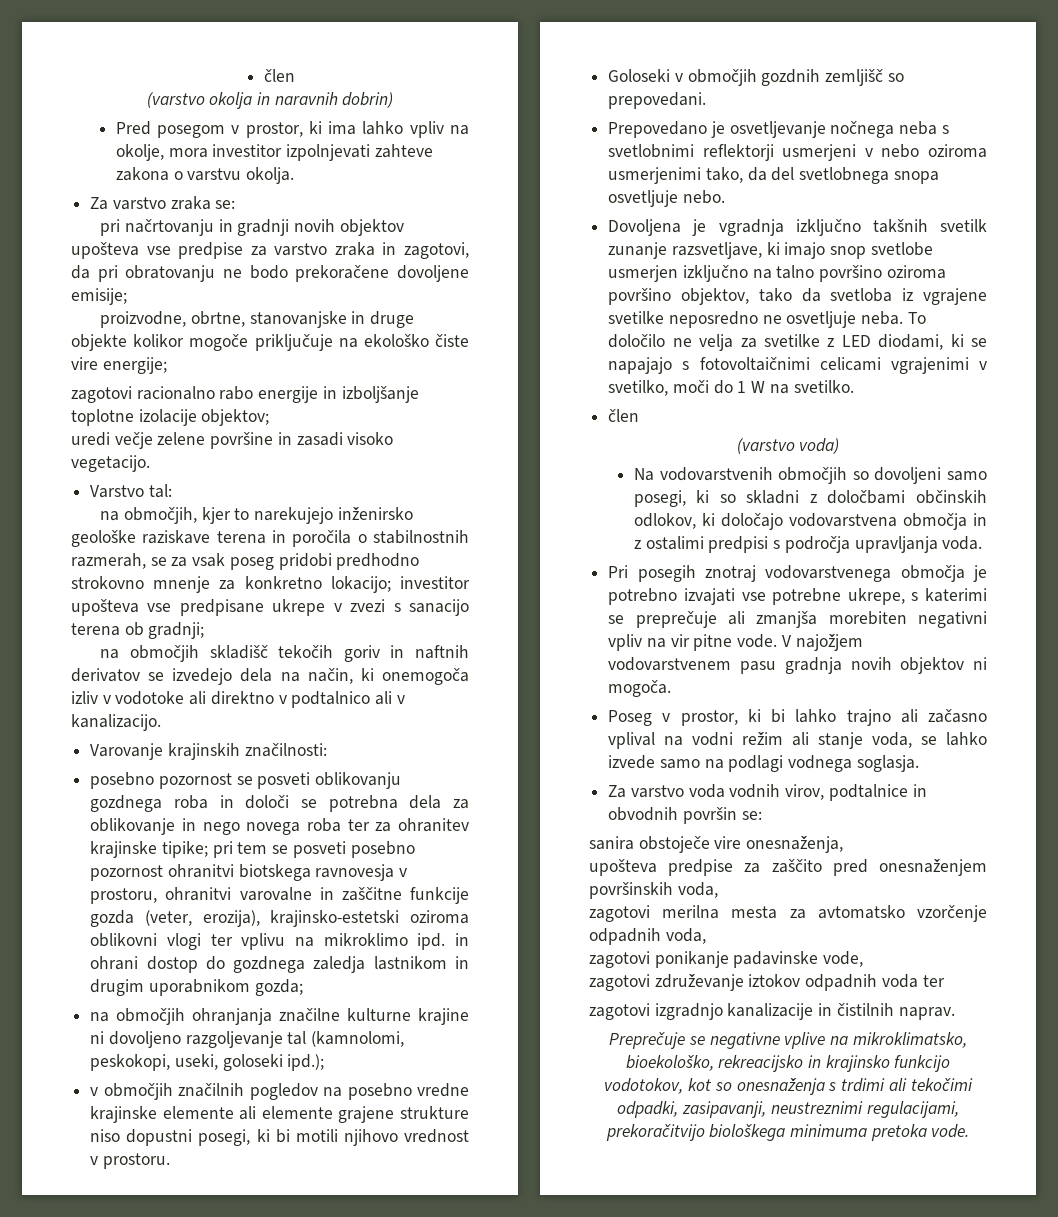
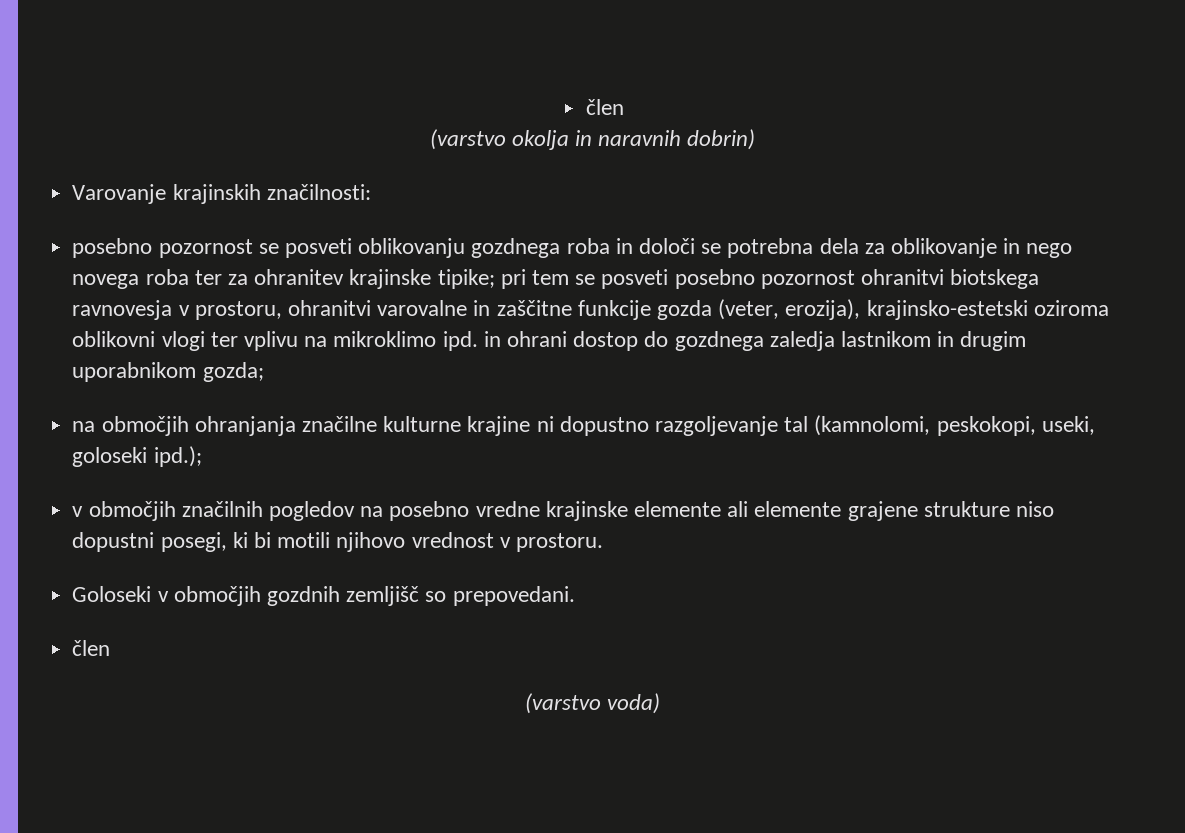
- Pred posegom v prostor, ki ima lahko vpliv na okolje, mora investitor izpolnjevati zahteve zakona o varstvu okolja.
- Za varstvo zraka se:
- pri načrtovanju in gradnji novih objektov upošteva vse predpise za varstvo zraka in zagotovi, da pri obratovanju ne bodo prekoračene dovoljene emisije;
- proizvodne, obrtne, stanovanjske in druge objekte kolikor mogoče priključuje na ekološko čiste vire energije;
- zagotovi racionalno rabo energije in izboljšanje toplotne izolacije objektov;
- uredi večje zelene površine in zasadi visoko vegetacijo.
- Varstvo tal:
- na območjih, kjer to narekujejo inženirsko geološke raziskave terena in poročila o stabilnostnih razmerah, se za vsak poseg pridobi predhodno strokovno mnenje za konkretno lokacijo; investitor upošteva vse predpisane ukrepe v zvezi s sanacijo terena ob gradnji;
- na območjih skladišč tekočih goriv in naftnih derivatov se izvedejo dela na način, ki onemogoča izliv v vodotoke ali direktno v podtalnico ali v kanalizacijo.
- na območjih ohranjanja značilne kulturne krajine ni dovoljeno razgoljevanje tal (kamnolomi, peskokopi, useki, goloseki ipd.);
+ na območjih ohranjanja značilne kulturne krajine ni dopustno razgoljevanje tal (kamnolomi, peskokopi, useki, goloseki ipd.);
  Goloseki v območjih gozdnih zemljišč so prepovedani.
- Prepovedano je osvetljevanje nočnega neba s svetlobnimi reflektorji usmerjeni v nebo oziroma usmerjenimi tako, da del svetlobnega snopa osvetljuje nebo.
- Dovoljena je vgradnja izključno takšnih svetilk zunanje razsvetljave, ki imajo snop svetlobe usmerjen izključno na talno površino oziroma površino objektov, tako da svetloba iz vgrajene svetilke neposredno ne osvetljuje neba. To določilo ne velja za svetilke z LED diodami, ki se napajajo s fotovoltaičnimi celicami vgrajenimi v svetilko, moči do 1 W na svetilko.
  člen
  (varstvo voda)
- Na vodovarstvenih območjih so dovoljeni samo posegi, ki so skladni z določbami občinskih odlokov, ki določajo vodovarstvena območja in z ostalimi predpisi s področja upravljanja voda.
- Pri posegih znotraj vodovarstvenega območja je potrebno izvajati vse potrebne ukrepe, s katerimi se preprečuje ali zmanjša morebiten negativni vpliv na vir pitne vode. V najožjem vodovarstvenem pasu gradnja novih objektov ni mogoča.
- Poseg v prostor, ki bi lahko trajno ali začasno vplival na vodni režim ali stanje voda, se lahko izvede samo na podlagi vodnega soglasja.
- Za varstvo voda vodnih virov, podtalnice in obvodnih površin se:
- sanira obstoječe vire onesnaženja,
- upošteva predpise za zaščito pred onesnaženjem površinskih voda,
- zagotovi merilna mesta za avtomatsko vzorčenje odpadnih voda,
- zagotovi ponikanje padavinske vode,
- zagotovi združevanje iztokov odpadnih voda ter
- zagotovi izgradnjo kanalizacije in čistilnih naprav.
- Preprečuje se negativne vplive na mikroklimatsko, bioekološko, rekreacijsko in krajinsko funkcijo vodotokov, kot so onesnaženja s trdimi ali tekočimi odpadki, zasipavanji, neustreznimi regulacijami, prekoračitvijo biološkega minimuma pretoka vode.

